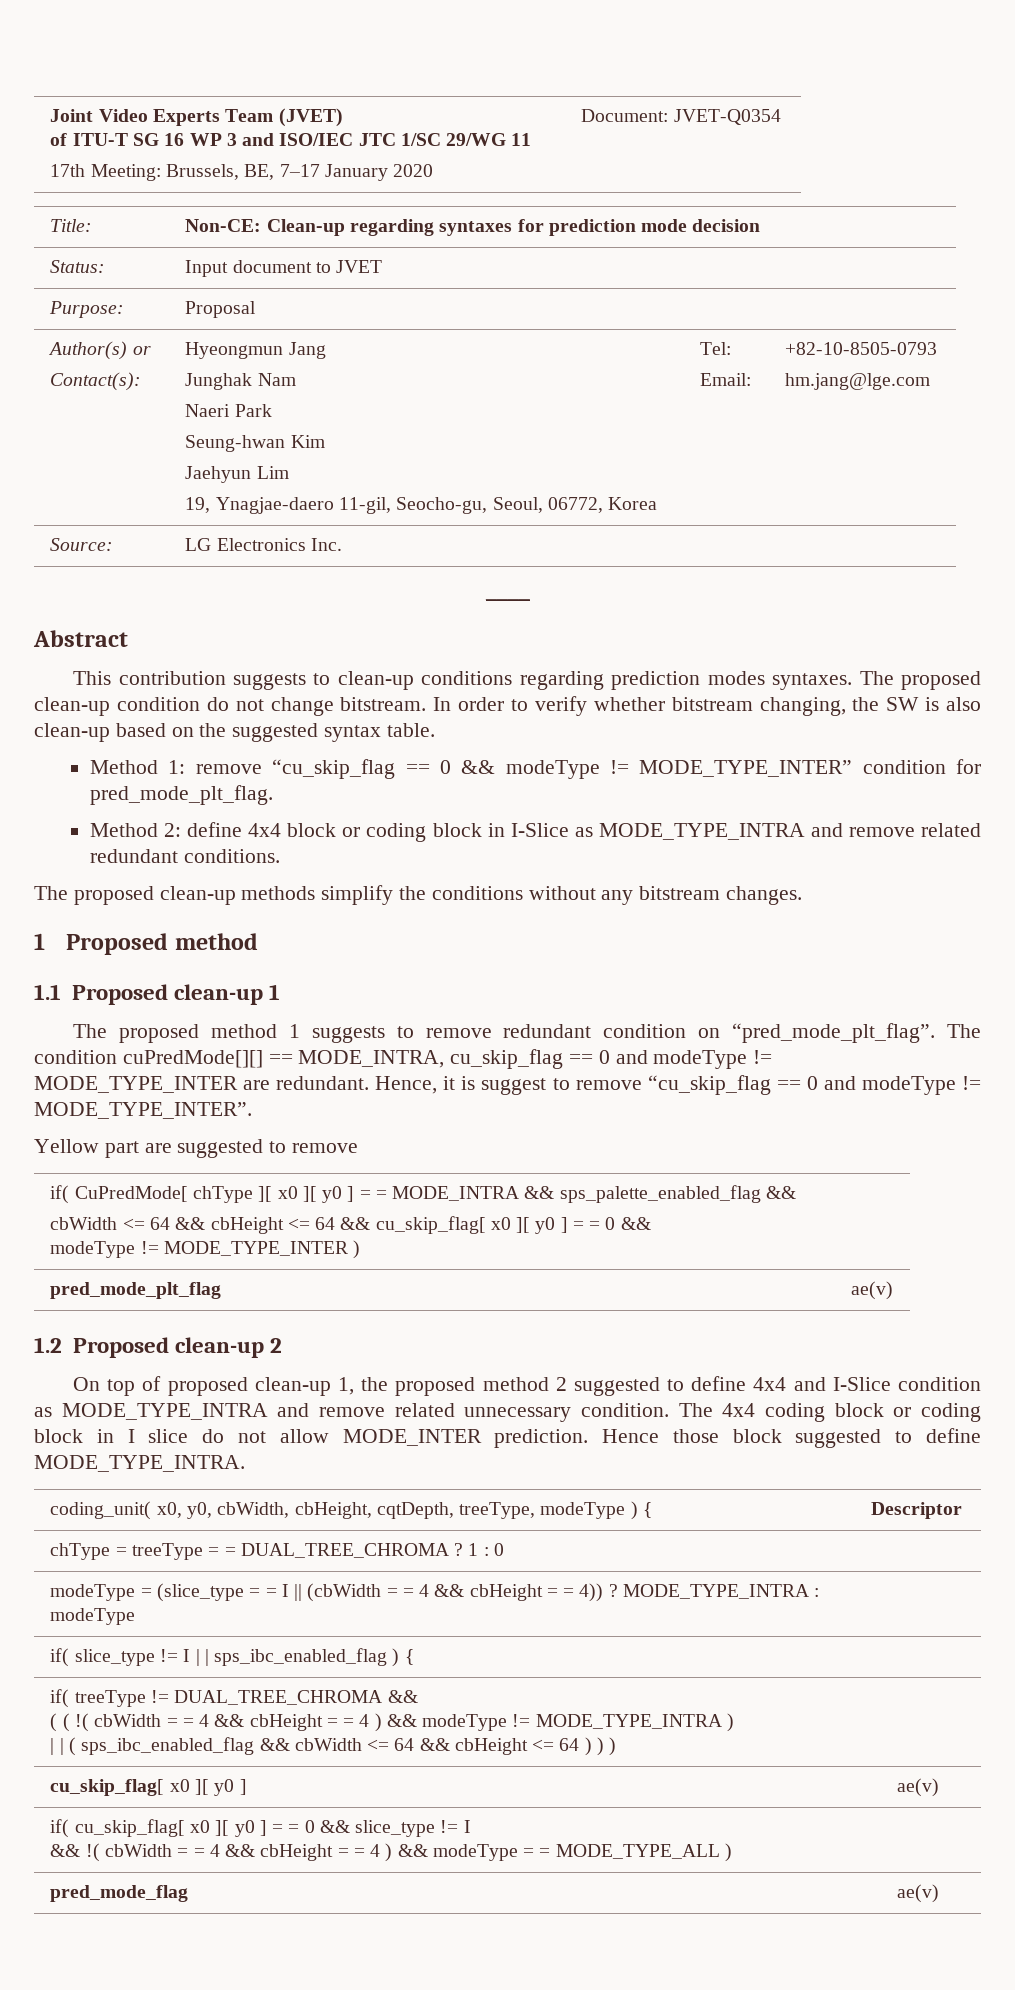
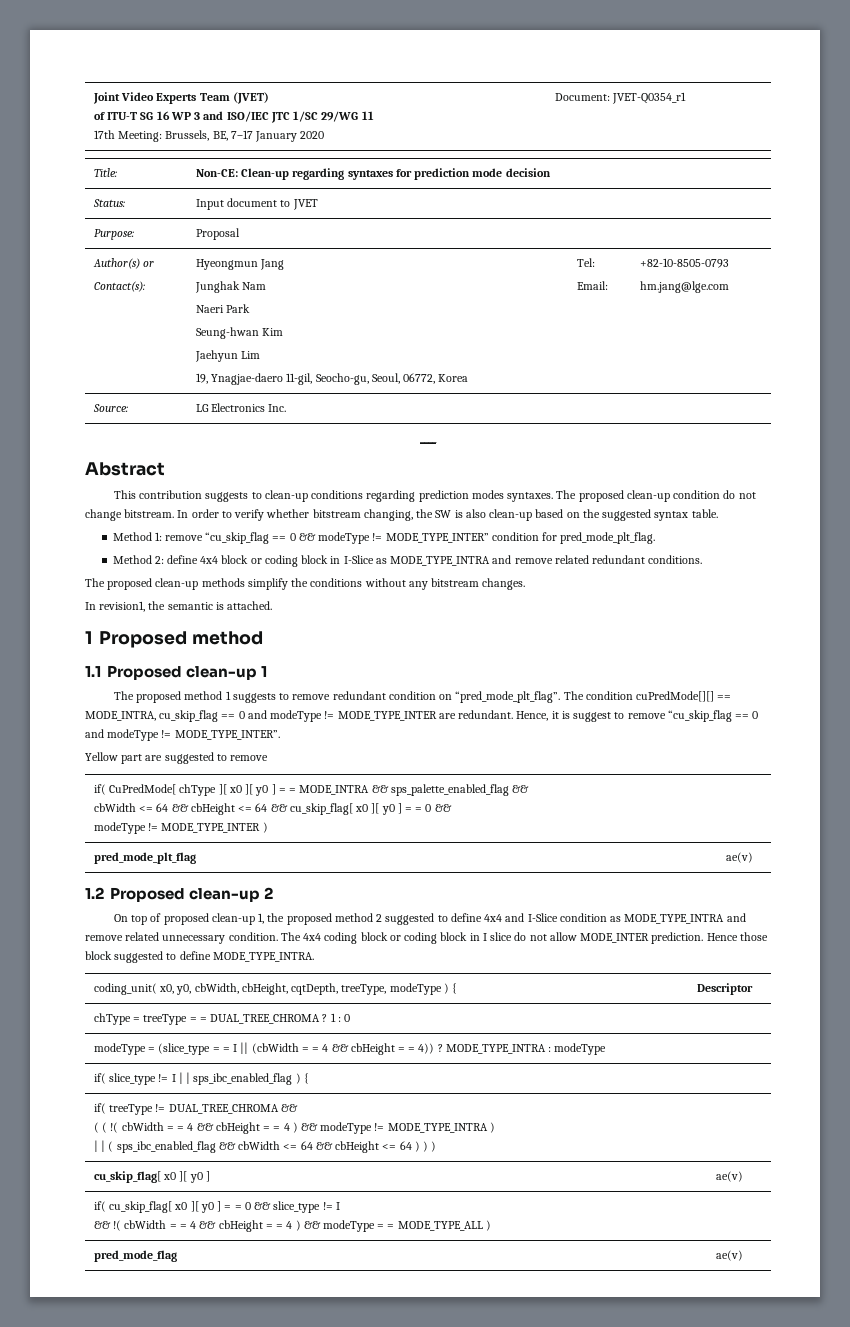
  Joint Video Experts Team (JVET)
  of ITU-T SG 16 WP 3 and ISO/IEC JTC 1/SC 29/WG 11
- 17th Meeting: Brussels, BE, 7–17 January 2020 | Document: JVET-Q0354
+ 17th Meeting: Brussels, BE, 7–17 January 2020 | Document: JVET-Q0354_r1
+ In revision1, the semantic is attached.

